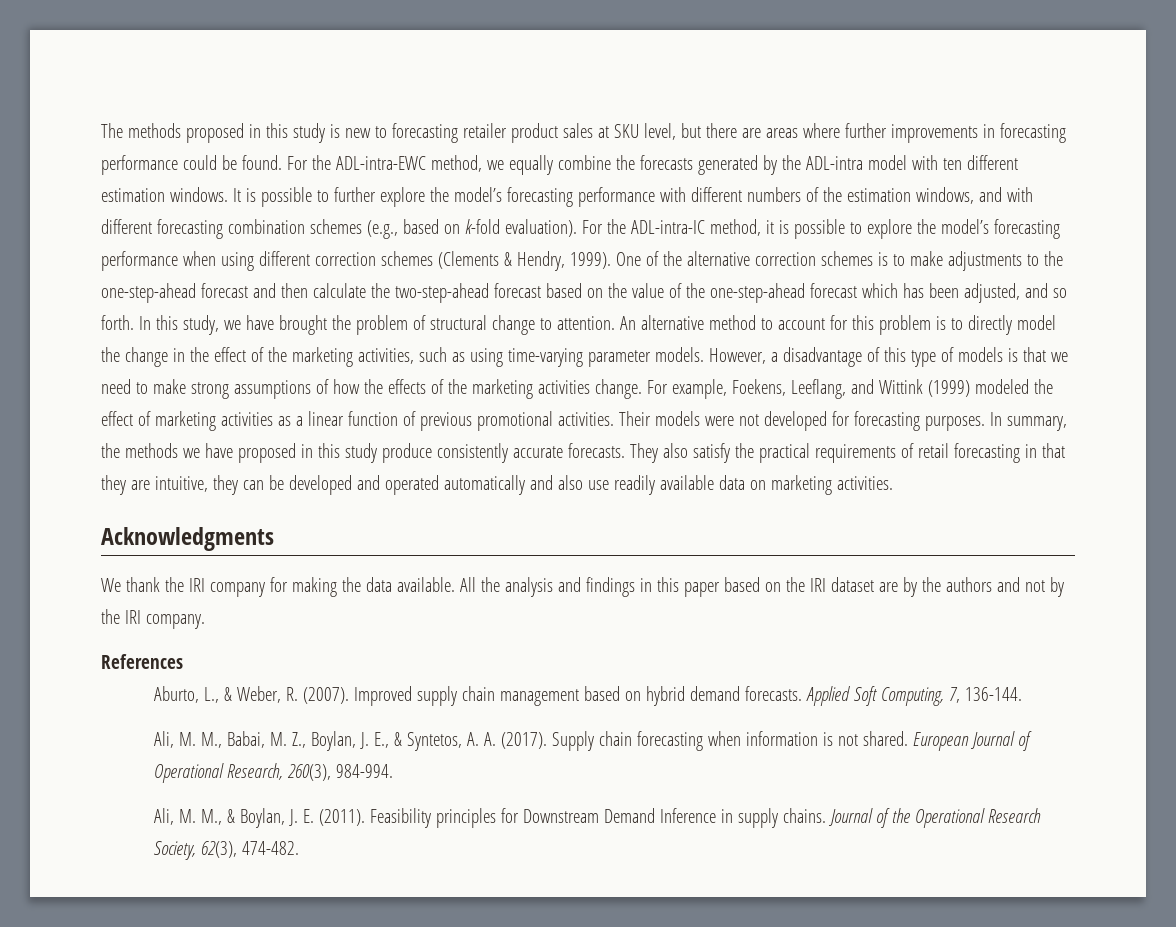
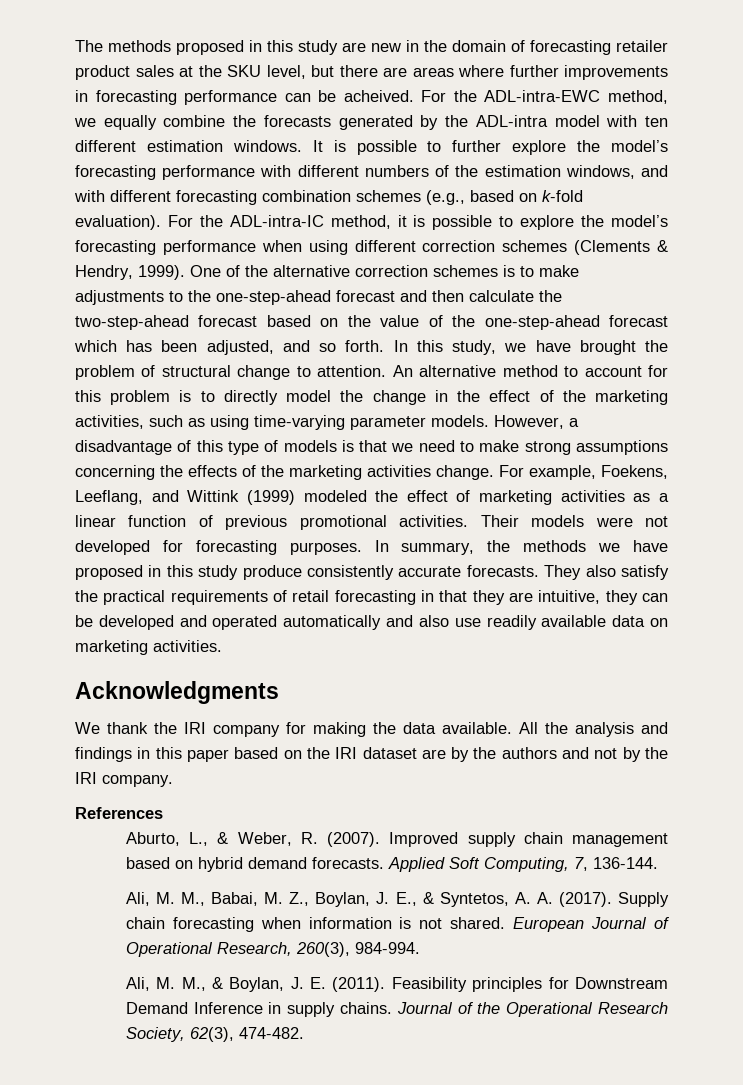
- The methods proposed in this study is new to forecasting retailer product sales at SKU level, but there are areas where further improvements in forecasting performance could be found.
+ The methods proposed in this study are new in the domain of forecasting retailer product sales at the SKU level, but there are areas where further improvements in forecasting performance can be acheived.
- However, a disadvantage of this type of models is that we need to make strong assumptions of how the effects of the marketing activities change.
+ However, a disadvantage of this type of models is that we need to make strong assumptions concerning the effects of the marketing activities change.

